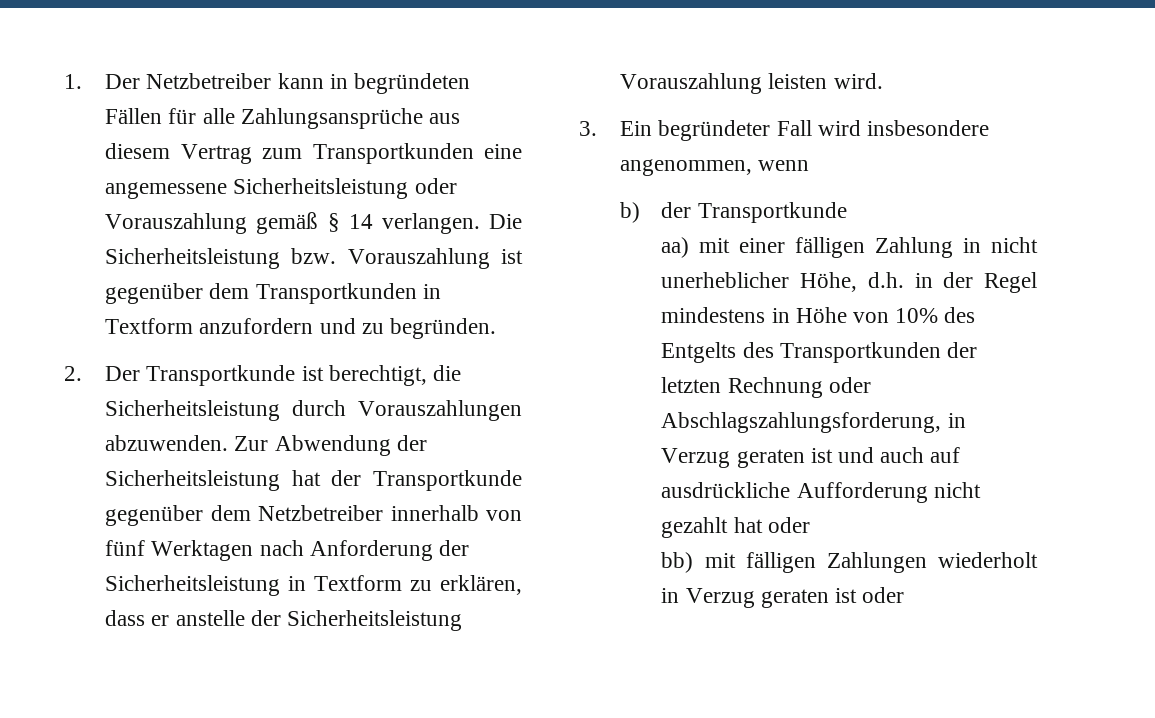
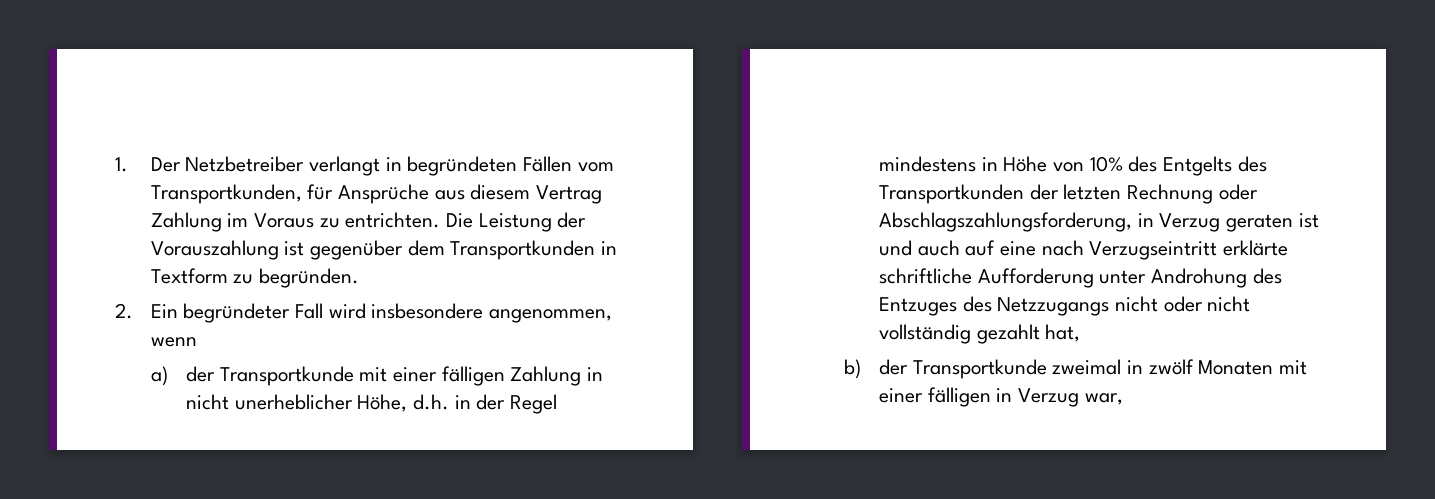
- 1. Der Netzbetreiber kann in begründeten Fällen für alle Zahlungsansprüche aus diesem Vertrag zum Transportkunden eine angemessene Sicherheitsleistung oder Vorauszahlung gemäß § 14 verlangen. Die Sicherheitsleistung bzw. Vorauszahlung ist gegenüber dem Transportkunden in Textform anzufordern und zu begründen.
+ 1. Der Netzbetreiber verlangt in begründeten Fällen vom Transportkunden, für Ansprüche aus diesem Vertrag Zahlung im Voraus zu entrichten. Die Leistung der Vorauszahlung ist gegenüber dem Transportkunden in Textform zu begründen.
- 2. Der Transportkunde ist berechtigt, die Sicherheitsleistung durch Vorauszahlungen abzuwenden. Zur Abwendung der Sicherheitsleistung hat der Transportkunde gegenüber dem Netzbetreiber innerhalb von fünf Werktagen nach Anforderung der Sicherheitsleistung in Textform zu erklären, dass er anstelle der Sicherheitsleistung Vorauszahlung leisten wird.
- 3. Ein begründeter Fall wird insbesondere angenommen, wenn
+ 2. Ein begründeter Fall wird insbesondere angenommen, wenn
- b) der Transportkunde
- aa) mit einer fälligen Zahlung in nicht unerheblicher Höhe, d.h. in der Regel mindestens in Höhe von 10% des Entgelts des Transportkunden der letzten Rechnung oder Abschlagszahlungsforderung, in Verzug geraten ist und auch auf ausdrückliche Aufforderung nicht gezahlt hat oder
- bb) mit fälligen Zahlungen wiederholt in Verzug geraten ist oder
+ a) der Transportkunde mit einer fälligen Zahlung in nicht unerheblicher Höhe, d.h. in der Regel mindestens in Höhe von 10% des Entgelts des Transportkunden der letzten Rechnung oder Abschlagszahlungsforderung, in Verzug geraten ist und auch auf eine nach Verzugseintritt erklärte schriftliche Aufforderung unter Androhung des Entzuges des Netzzugangs nicht oder nicht vollständig gezahlt hat,
+ b) der Transportkunde zweimal in zwölf Monaten mit einer fälligen in Verzug war,

